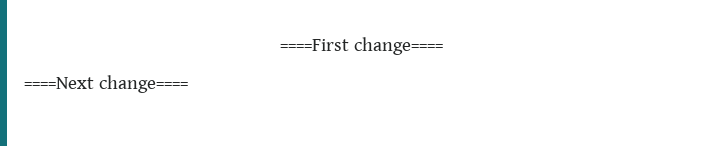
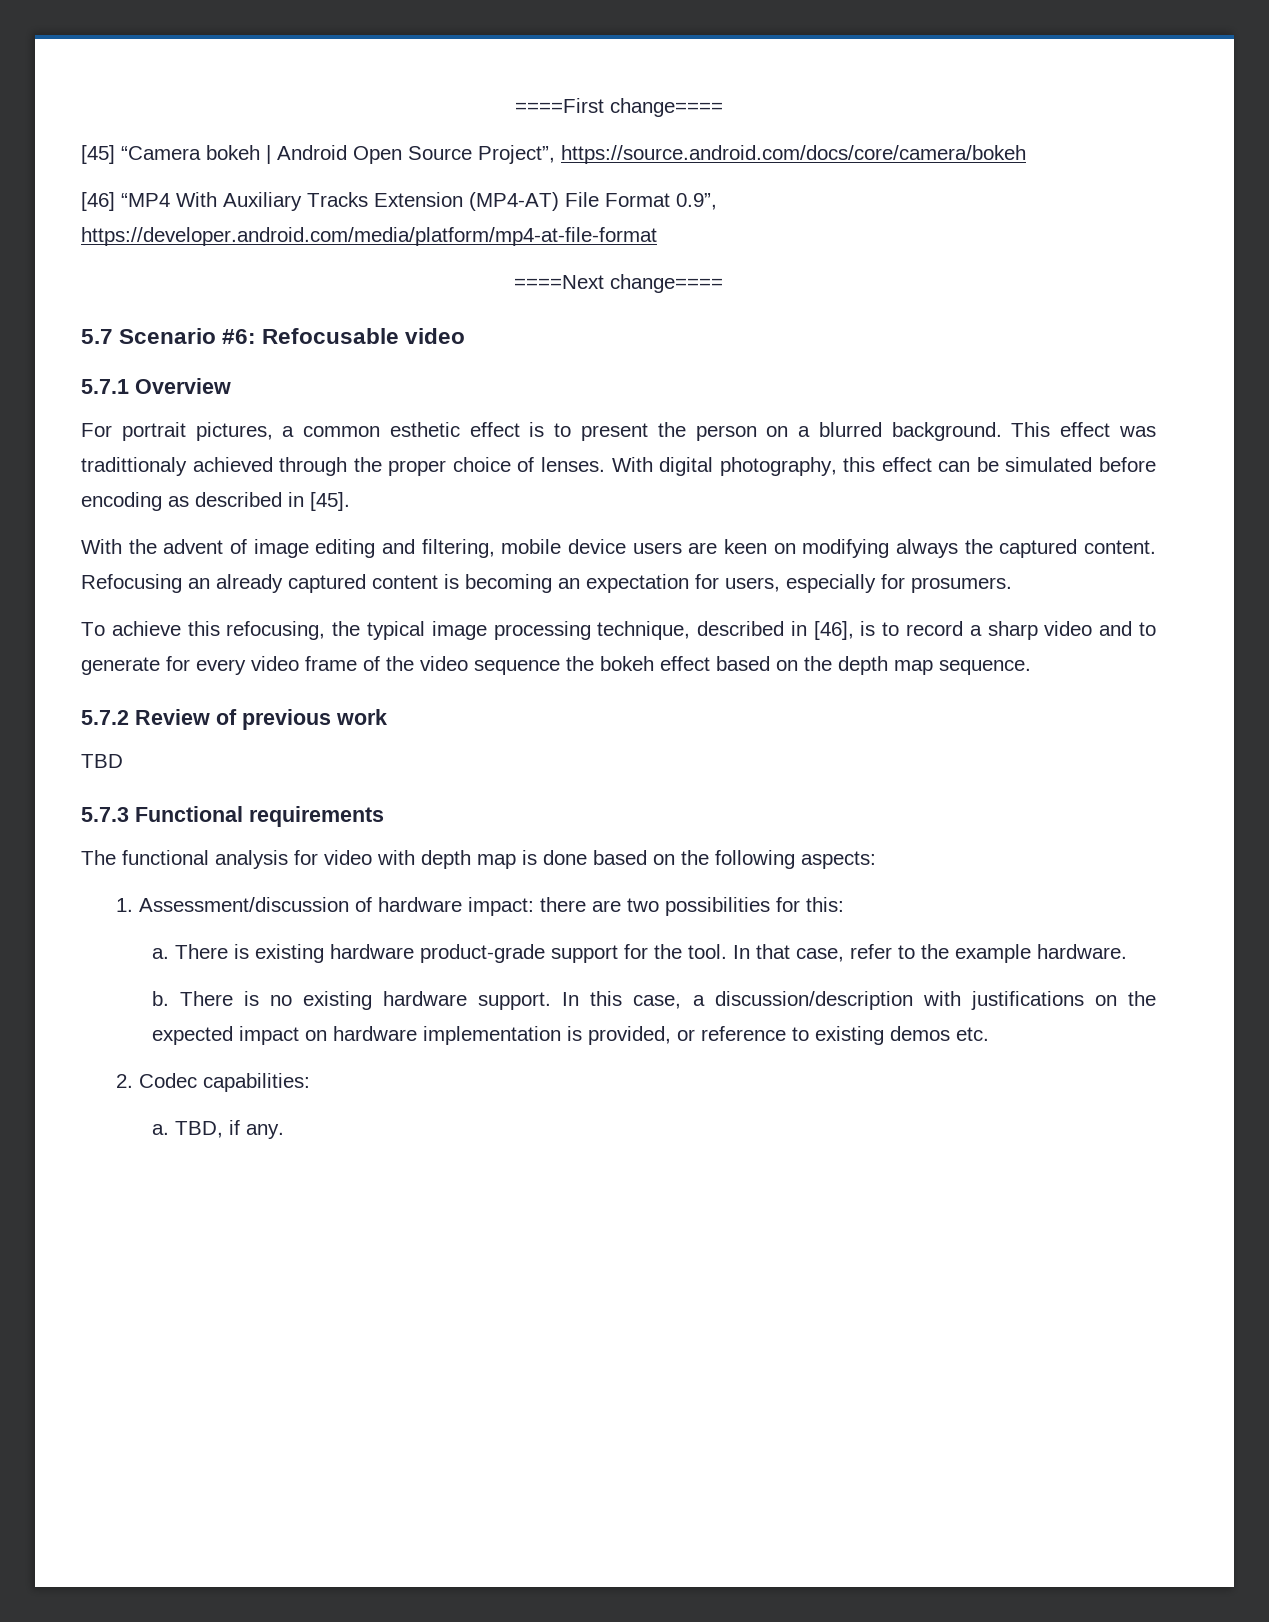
+ [45] “Camera bokeh | Android Open Source Project”, https://source.android.com/docs/core/camera/bokeh
+ [46] “MP4 With Auxiliary Tracks Extension (MP4-AT) File Format 0.9”, https://developer.android.com/media/platform/mp4-at-file-format
  ====Next change====
+ 5.7 Scenario #6: Refocusable video
+ 5.7.1 Overview
+ For portrait pictures, a common esthetic effect is to present the person on a blurred background. This effect was tradittionaly achieved through the proper choice of lenses. With digital photography, this effect can be simulated before encoding as described in [45].
+ With the advent of image editing and filtering, mobile device users are keen on modifying always the captured content. Refocusing an already captured content is becoming an expectation for users, especially for prosumers.
+ To achieve this refocusing, the typical image processing technique, described in [46], is to record a sharp video and to generate for every video frame of the video sequence the bokeh effect based on the depth map sequence.
+ 5.7.2 Review of previous work
+ TBD
+ 5.7.3 Functional requirements
+ The functional analysis for video with depth map is done based on the following aspects:
+ 1. Assessment/discussion of hardware impact: there are two possibilities for this:
+ a. There is existing hardware product-grade support for the tool. In that case, refer to the example hardware.
+ b. There is no existing hardware support. In this case, a discussion/description with justifications on the expected impact on hardware implementation is provided, or reference to existing demos etc.
+ 2. Codec capabilities:
+ a. TBD, if any.

